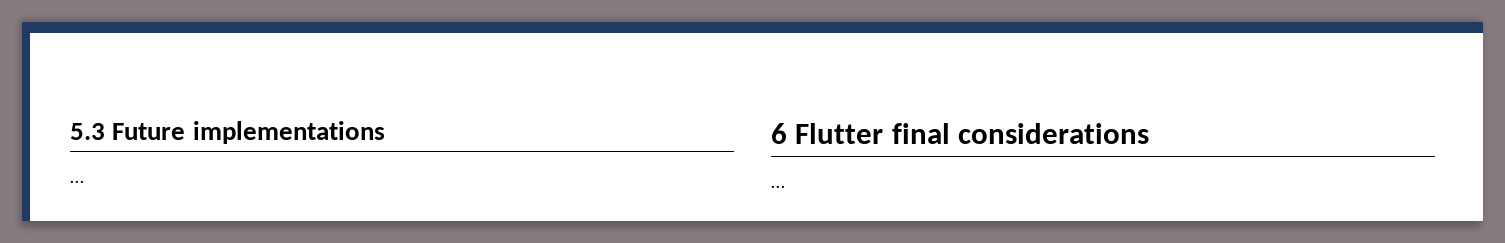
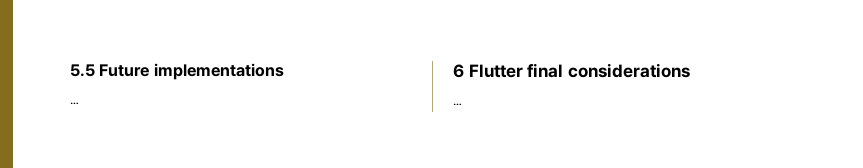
- 5.3 Future implementations
+ 5.5 Future implementations

